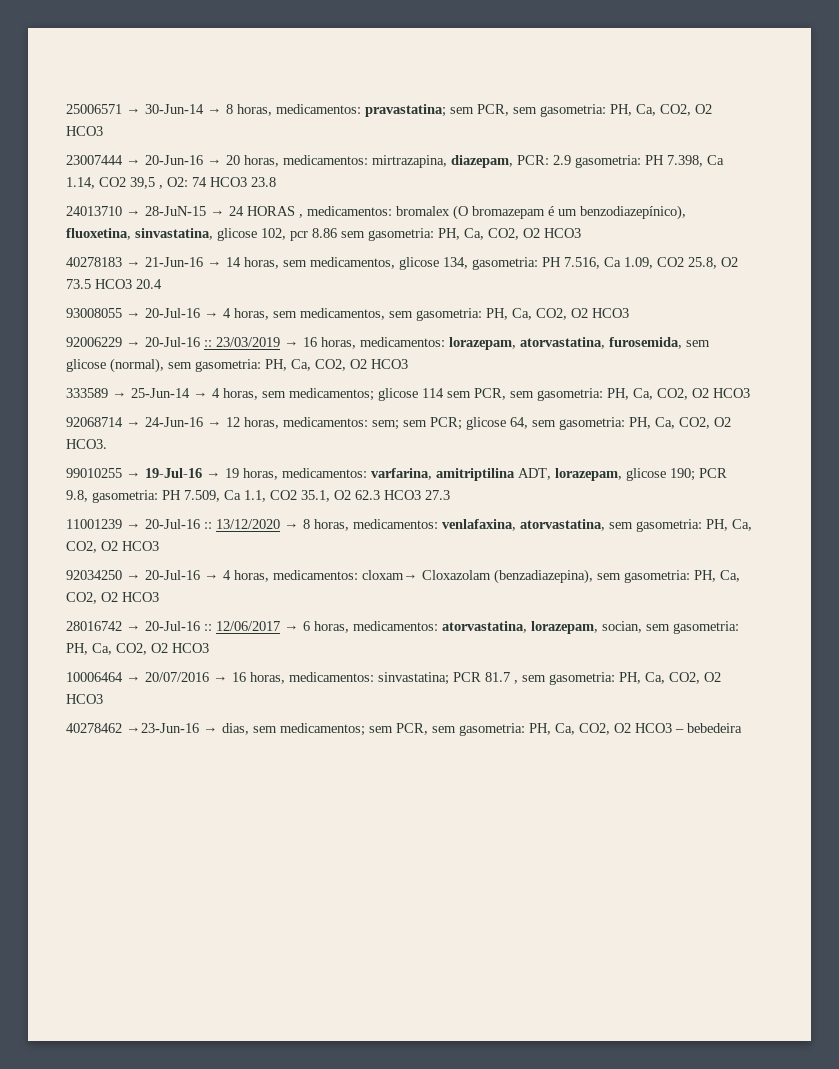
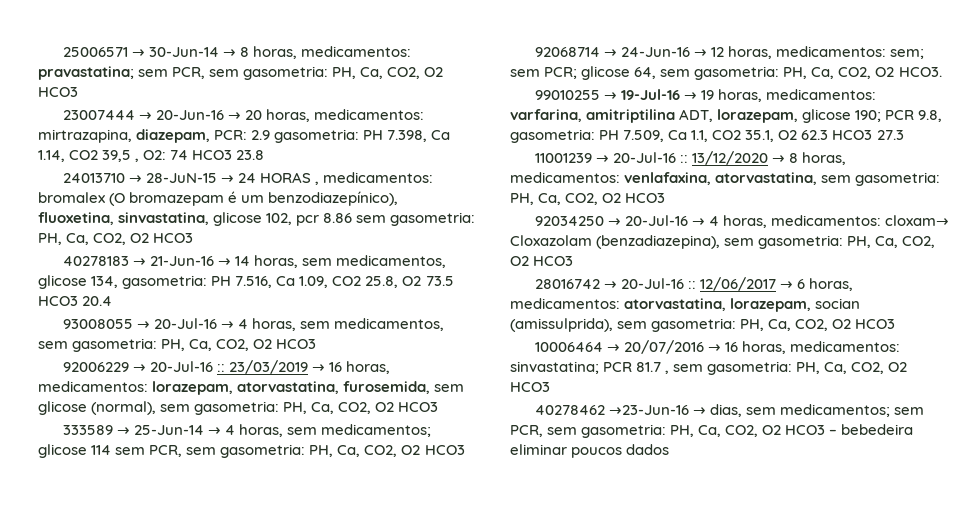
- 28016742 → 20-Jul-16 :: 12/06/2017 → 6 horas, medicamentos: atorvastatina, lorazepam, socian, sem gasometria: PH, Ca, CO2, O2 HCO3
+ 28016742 → 20-Jul-16 :: 12/06/2017 → 6 horas, medicamentos: atorvastatina, lorazepam, socian (amissulprida), sem gasometria: PH, Ca, CO2, O2 HCO3
- 40278462 →23-Jun-16 → dias, sem medicamentos; sem PCR, sem gasometria: PH, Ca, CO2, O2 HCO3 – bebedeira
+ 40278462 →23-Jun-16 → dias, sem medicamentos; sem PCR, sem gasometria: PH, Ca, CO2, O2 HCO3 – bebedeira eliminar poucos dados

